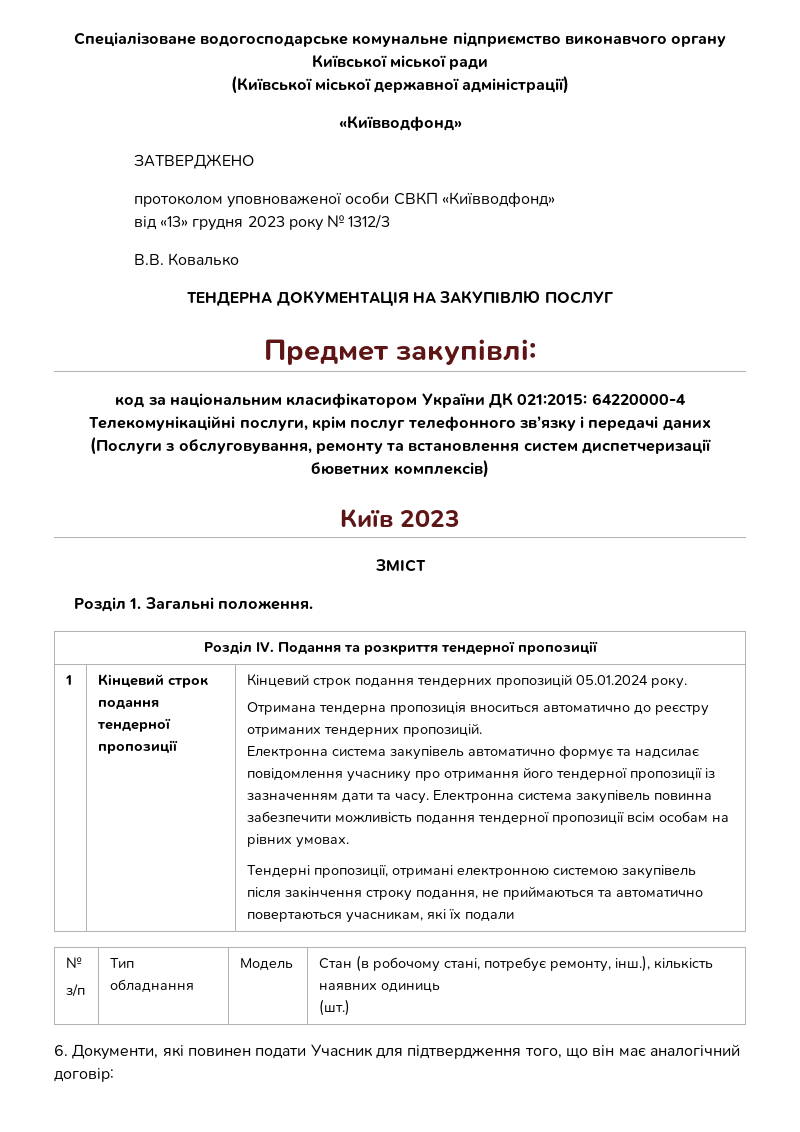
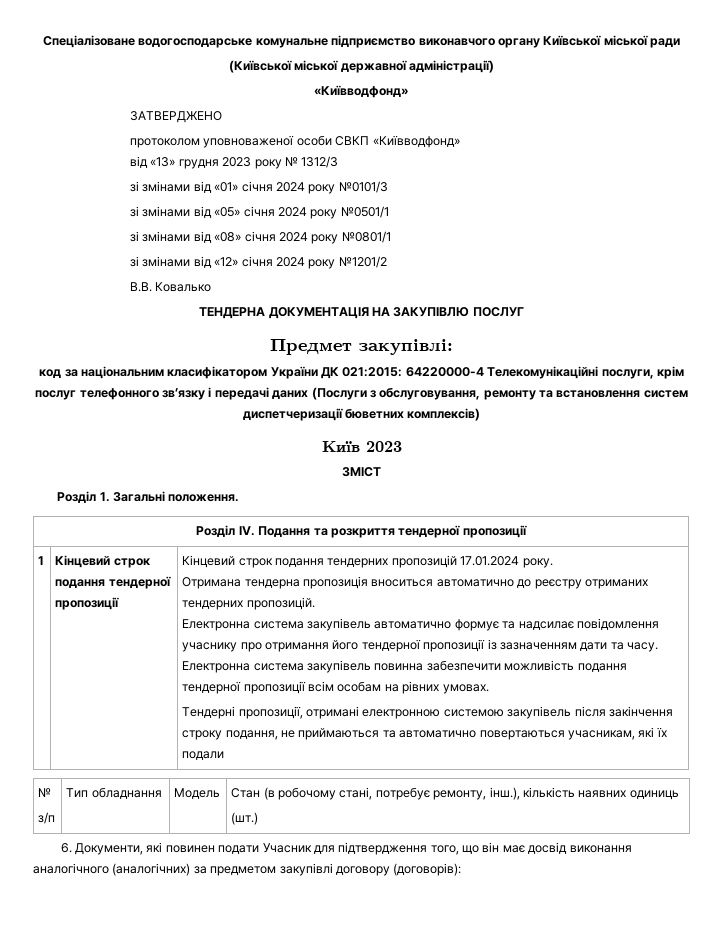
+ зі змінами від «01» січня 2024 року №0101/3
+ зі змінами від «05» січня 2024 року №0501/1
+ зі змінами від «08» січня 2024 року №0801/1
+ зі змінами від «12» січня 2024 року №1201/2
- Кінцевий строк подання тендерних пропозицій 05.01.2024 року.
+ Кінцевий строк подання тендерних пропозицій 17.01.2024 року.
- 6. Документи, які повинен подати Учасник для підтвердження того, що він має аналогічний договір:
+ 6. Документи, які повинен подати Учасник для підтвердження того, що він має досвід виконання аналогічного (аналогічних) за предметом закупівлі договору (договорів):

